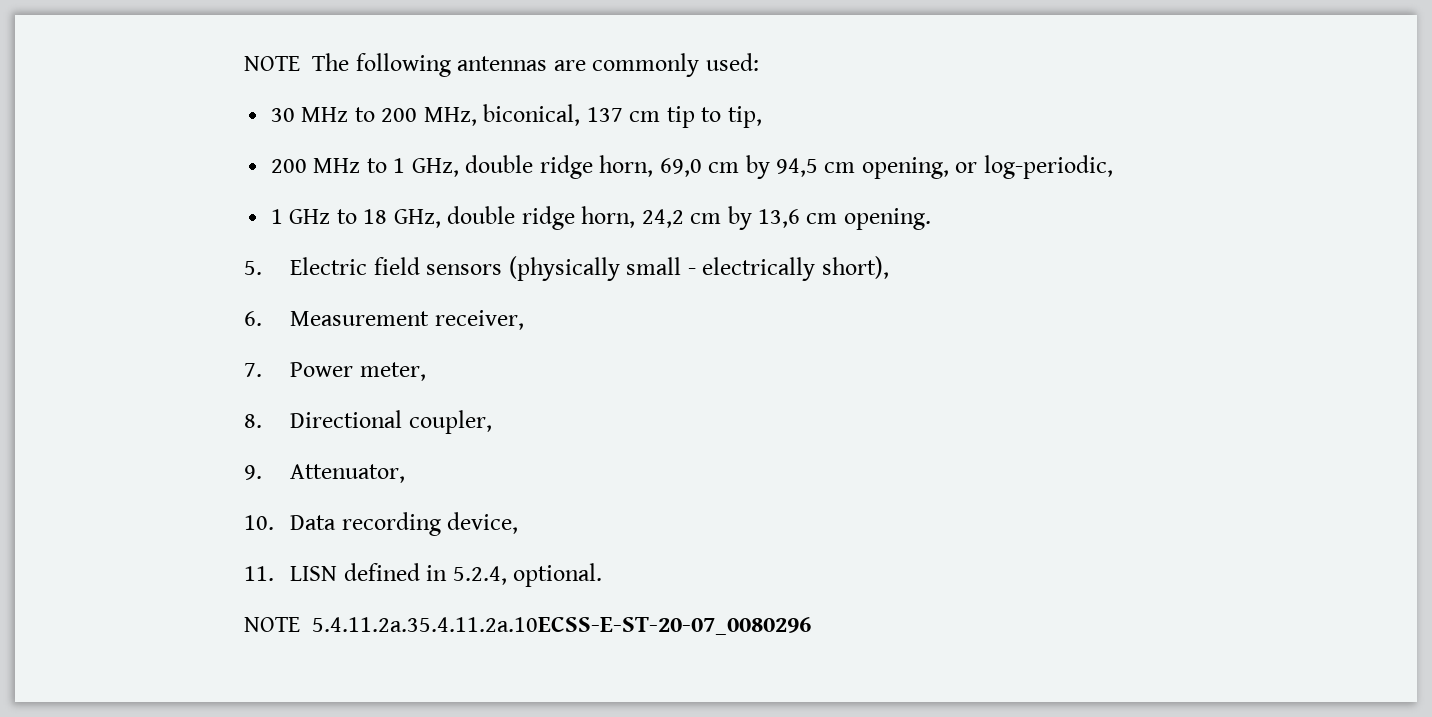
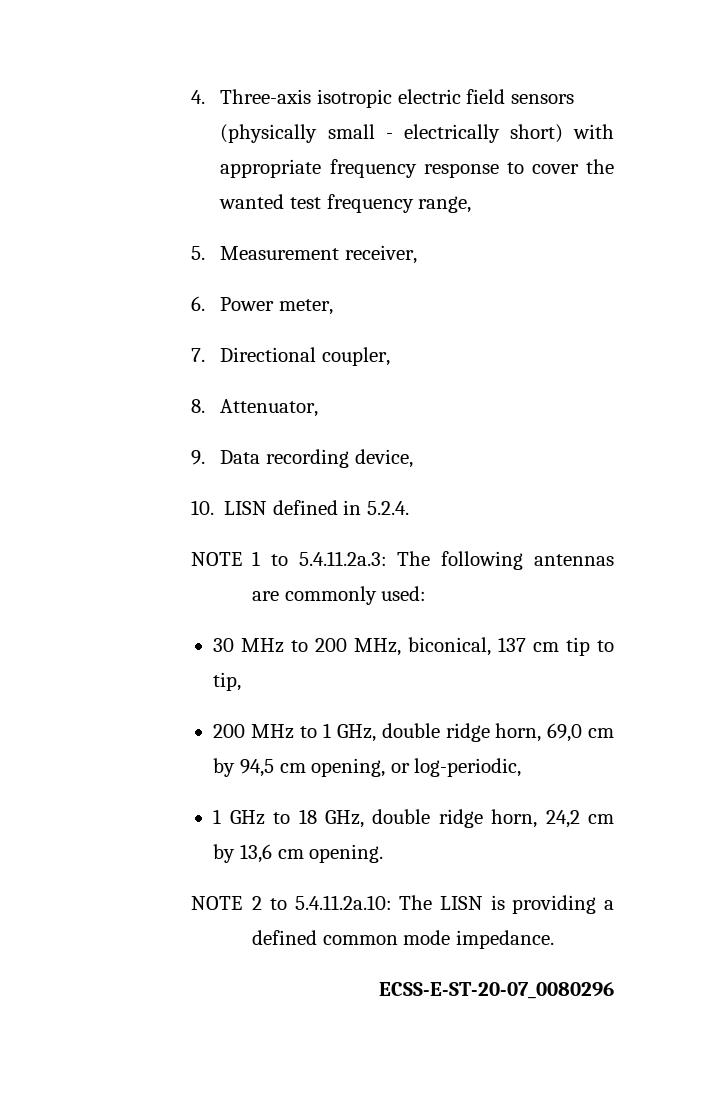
- NOTE The following antennas are commonly used:
+ 4. Three-axis isotropic electric field sensors (physically small - electrically short) with appropriate frequency response to cover the wanted test frequency range,
+ 5. Measurement receiver,
+ 6. Power meter,
+ 7. Directional coupler,
+ 8. Attenuator,
+ 9. Data recording device,
+ 10. LISN defined in 5.2.4.
+ NOTE 1 to 5.4.11.2a.3: The following antennas are commonly used:
- 5. Electric field sensors (physically small - electrically short),
- 6. Measurement receiver,
- 7. Power meter,
- 8. Directional coupler,
- 9. Attenuator,
- 10. Data recording device,
- 11. LISN defined in 5.2.4, optional.
- NOTE 5.4.11.2a.35.4.11.2a.10ECSS-E-ST-20-07_0080296
+ NOTE 2 to 5.4.11.2a.10: The LISN is providing a defined common mode impedance.
+ ECSS-E-ST-20-07_0080296

